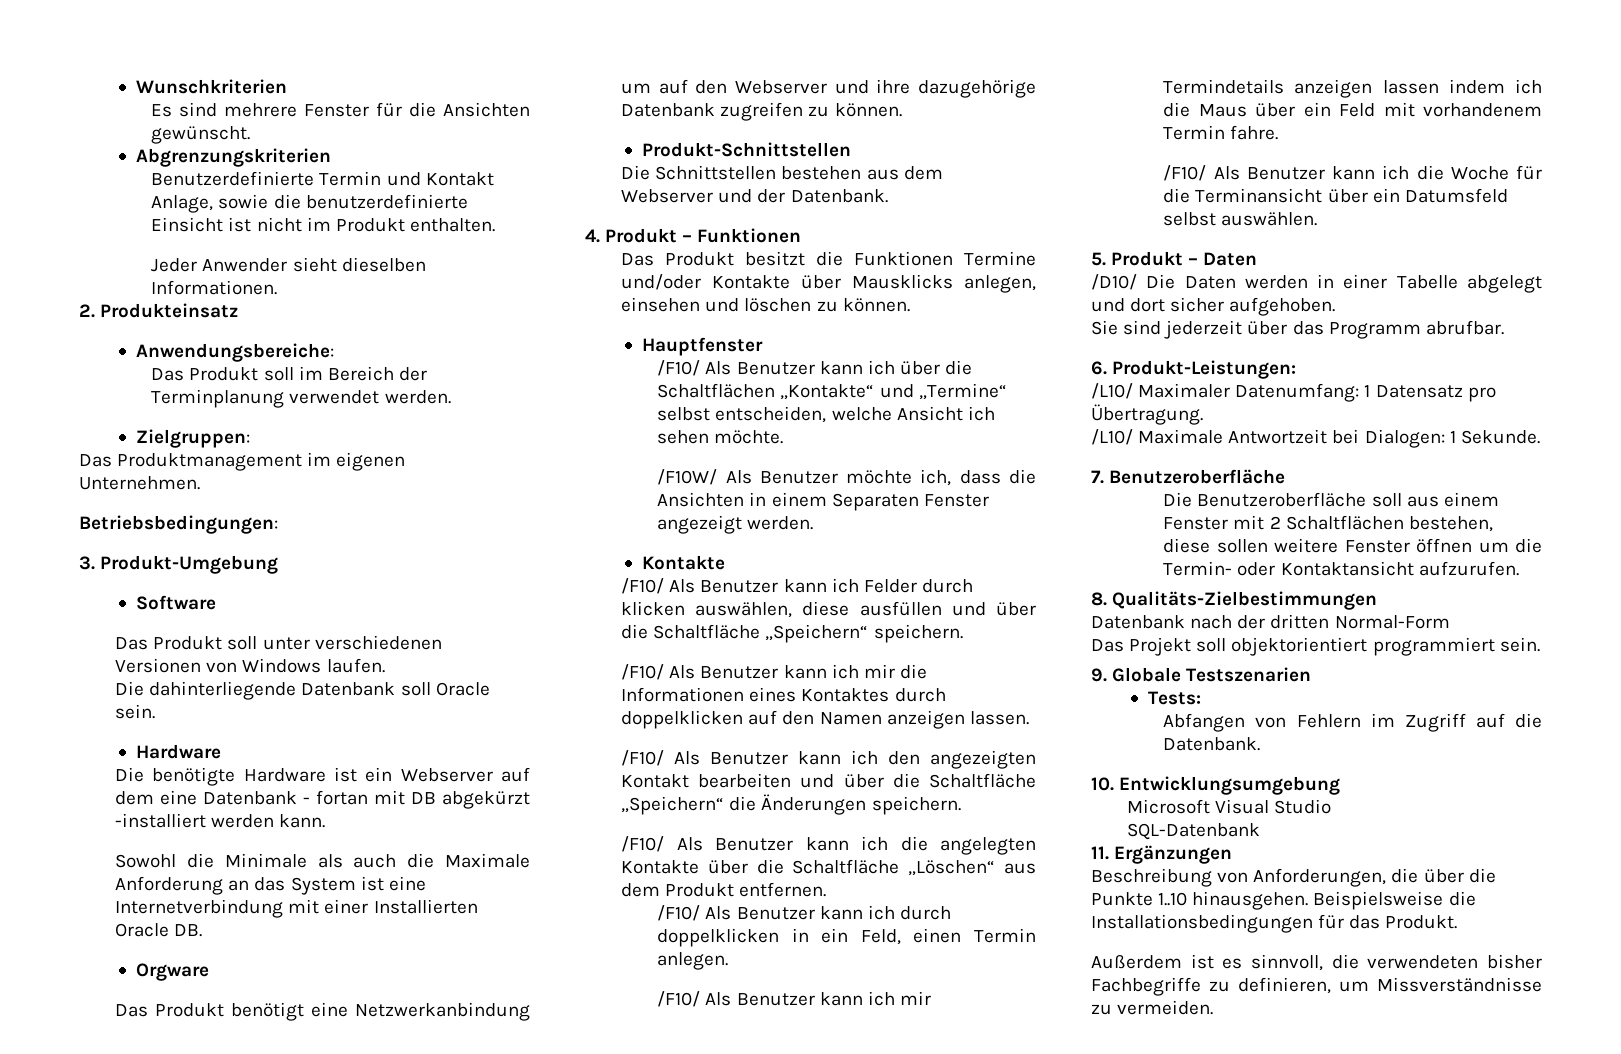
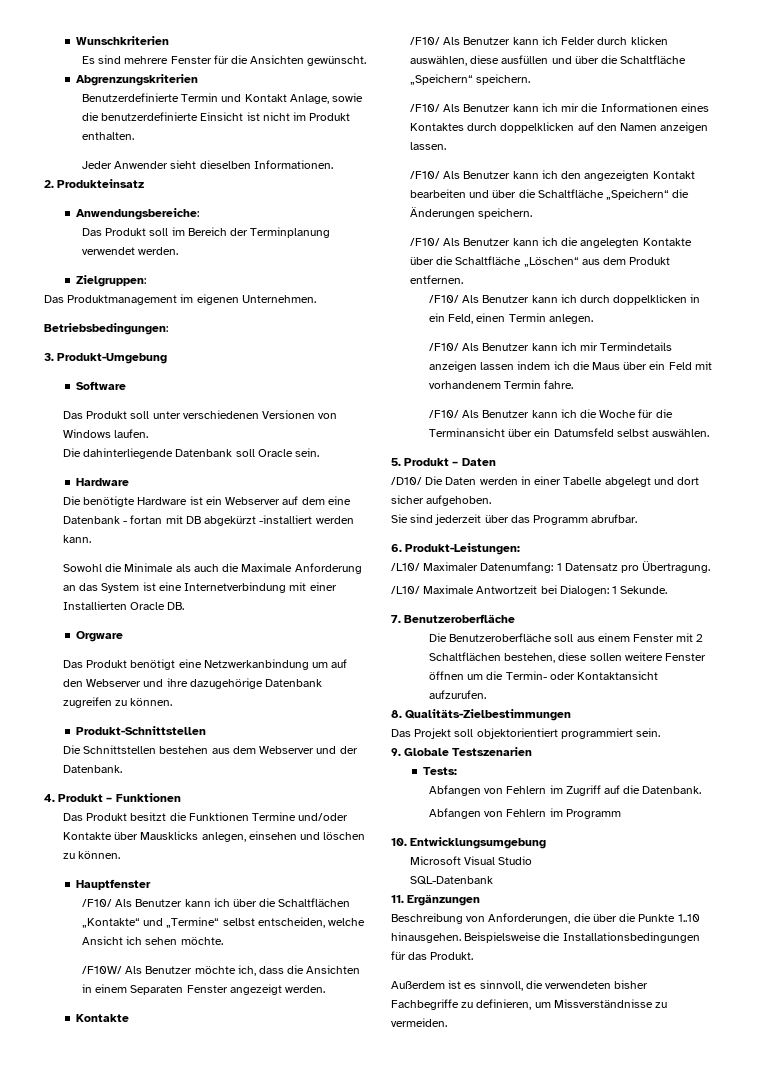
- Datenbank nach der dritten Normal-Form
+ Abfangen von Fehlern im Programm

